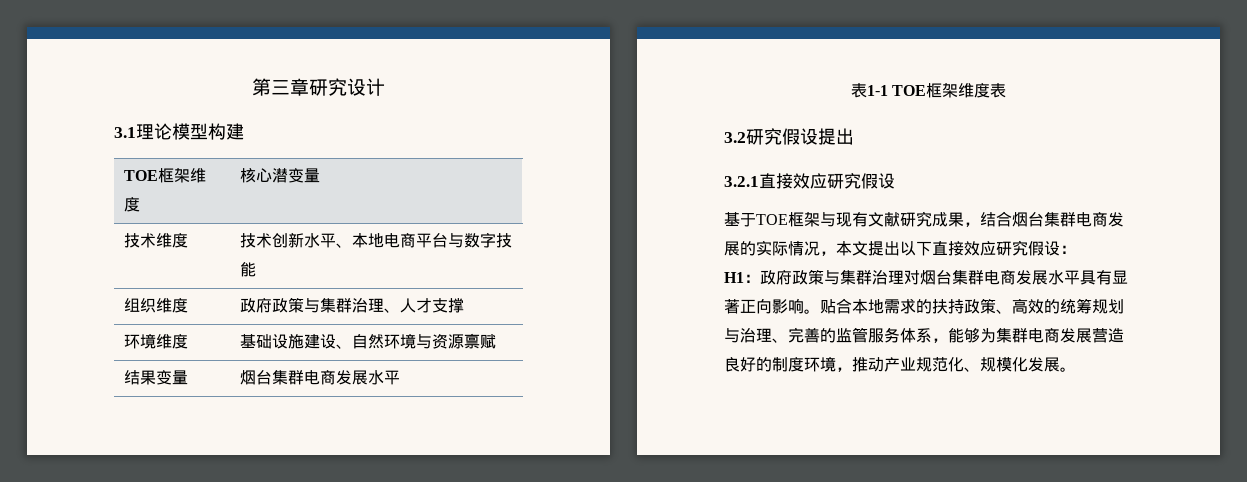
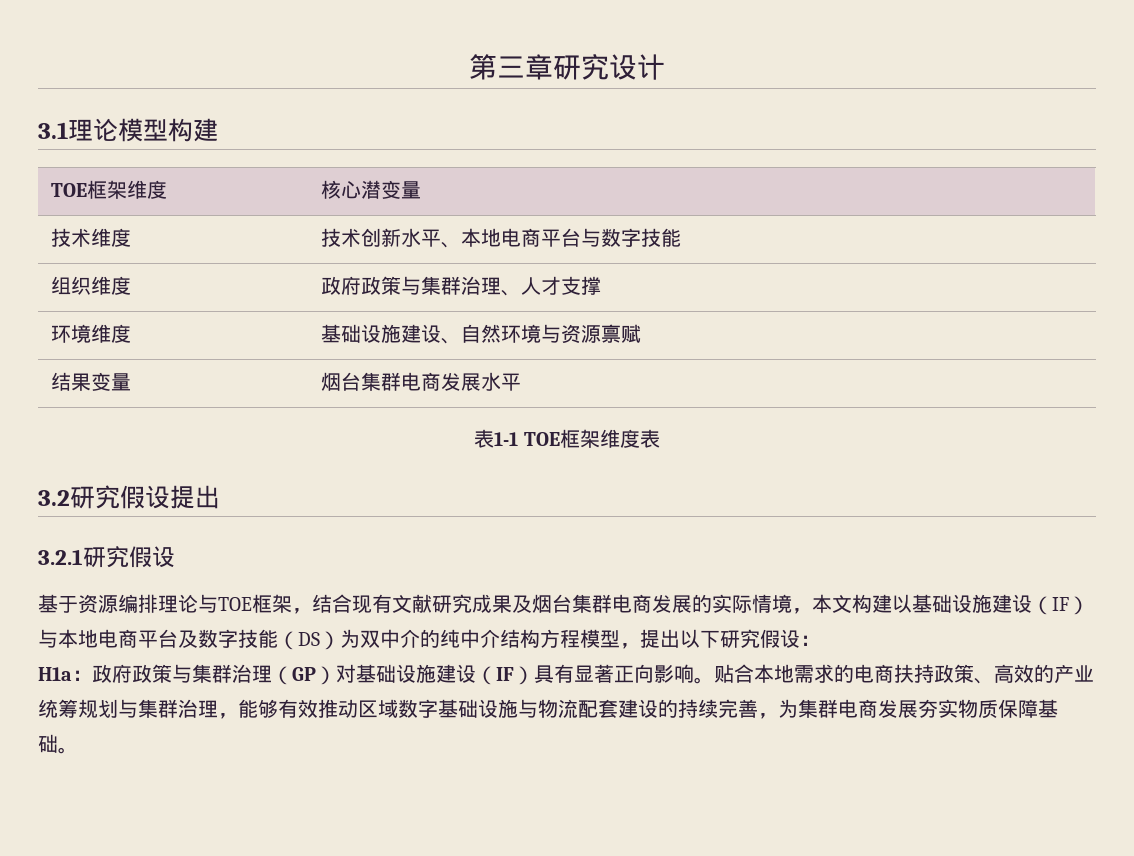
- 3.2.1直接效应研究假设
+ 3.2.1研究假设
- 基于TOE框架与现有文献研究成果，结合烟台集群电商发展的实际情况，本文提出以下直接效应研究假设：
+ 基于资源编排理论与TOE框架，结合现有文献研究成果及烟台集群电商发展的实际情境，本文构建以基础设施建设（IF）与本地电商平台及数字技能（DS）为双中介的纯中介结构方程模型，提出以下研究假设：
- H1：政府政策与集群治理对烟台集群电商发展水平具有显著正向影响。
+ H1a：政府政策与集群治理（GP）对基础设施建设（IF）具有显著正向影响。
- 贴合本地需求的扶持政策、高效的统筹规划与治理、完善的监管服务体系，能够为集群电商发展营造良好的制度环境，推动产业规范化、规模化发展。
+ 贴合本地需求的电商扶持政策、高效的产业统筹规划与集群治理，能够有效推动区域数字基础设施与物流配套建设的持续完善，为集群电商发展夯实物质保障基础。

